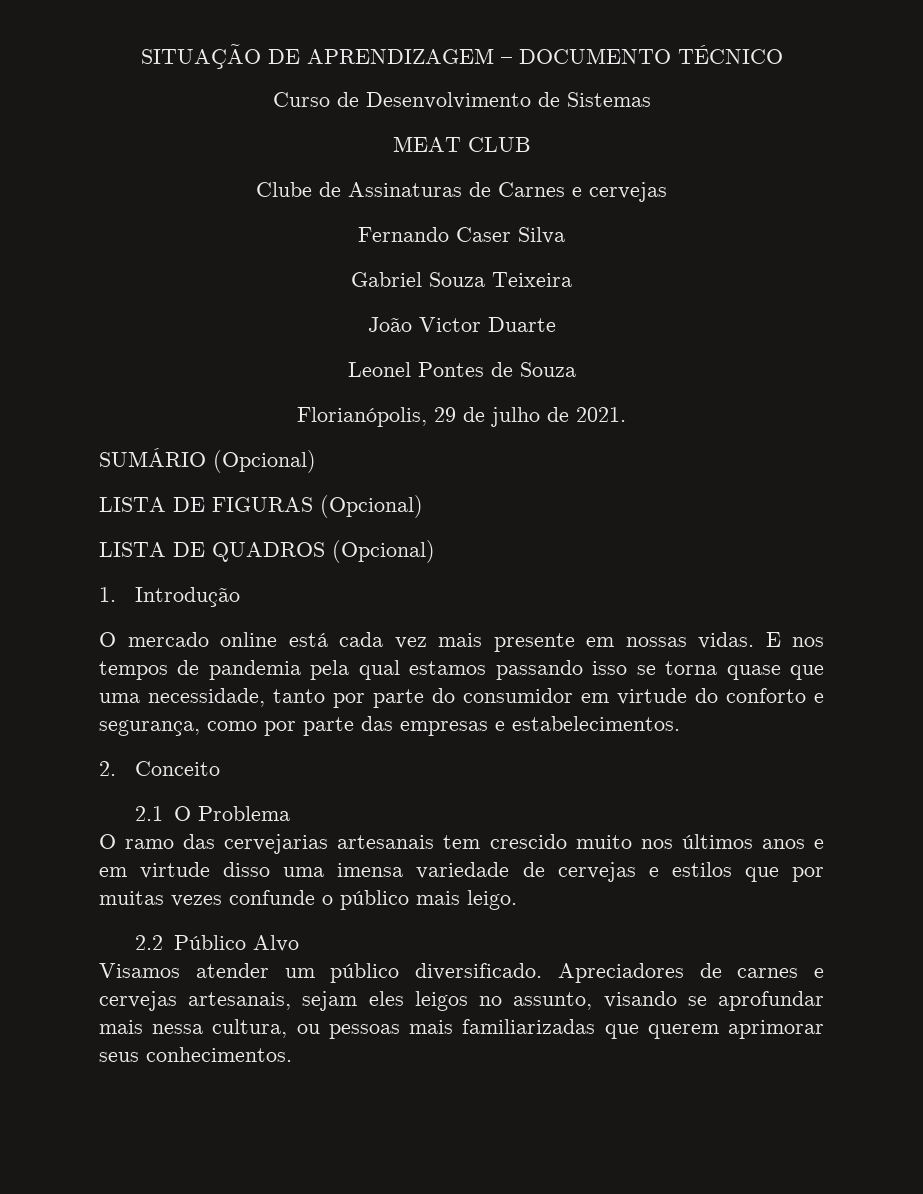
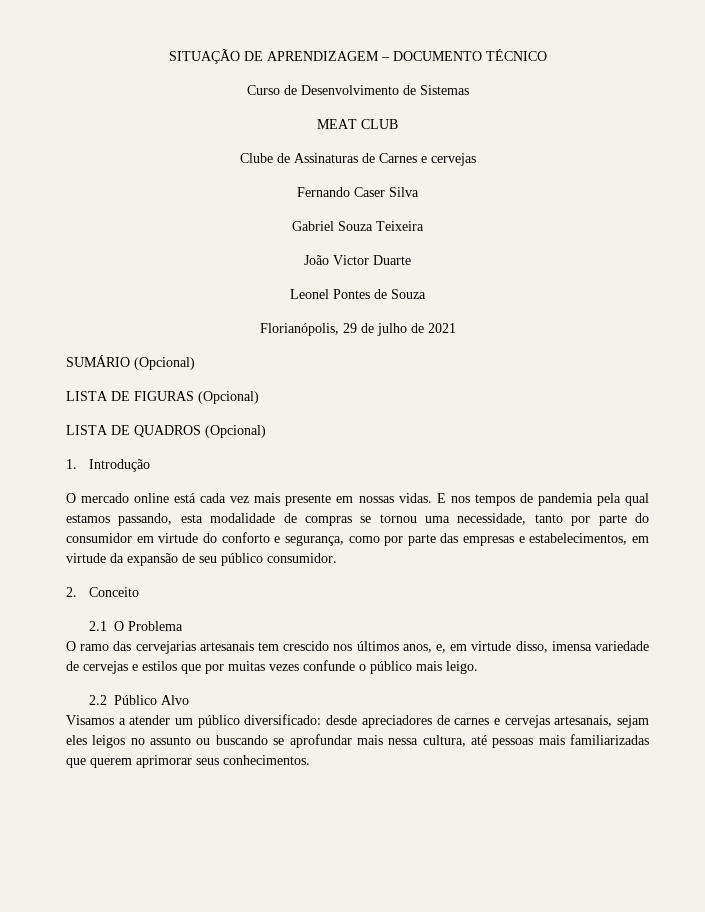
- Florianópolis, 29 de julho de 2021.
+ Florianópolis, 29 de julho de 2021
- E nos tempos de pandemia pela qual estamos passando isso se torna quase que uma necessidade, tanto por parte do consumidor em virtude do conforto e segurança, como por parte das empresas e estabelecimentos.
+ E nos tempos de pandemia pela qual estamos passando, esta modalidade de compras se tornou uma necessidade, tanto por parte do consumidor em virtude do conforto e segurança, como por parte das empresas e estabelecimentos, em virtude da expansão de seu público consumidor.
- O ramo das cervejarias artesanais tem crescido muito nos últimos anos e em virtude disso uma imensa variedade de cervejas e estilos que por muitas vezes confunde o público mais leigo.
+ O ramo das cervejarias artesanais tem crescido nos últimos anos, e, em virtude disso, imensa variedade de cervejas e estilos que por muitas vezes confunde o público mais leigo.
- Visamos atender um público diversificado. Apreciadores de carnes e cervejas artesanais, sejam eles leigos no assunto, visando se aprofundar mais nessa cultura, ou pessoas mais familiarizadas que querem aprimorar seus conhecimentos.
+ Visamos a atender um público diversificado: desde apreciadores de carnes e cervejas artesanais, sejam eles leigos no assunto ou buscando se aprofundar mais nessa cultura, até pessoas mais familiarizadas que querem aprimorar seus conhecimentos.

